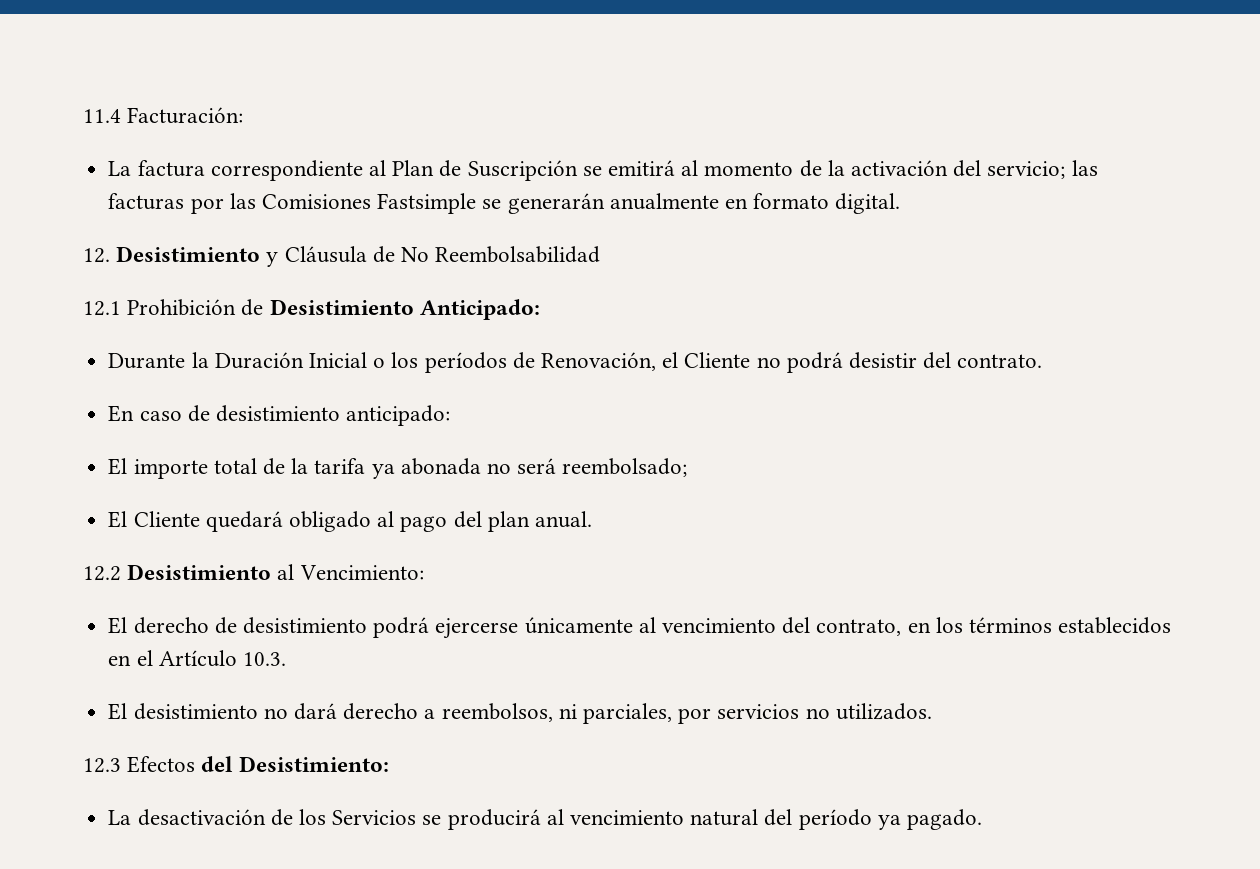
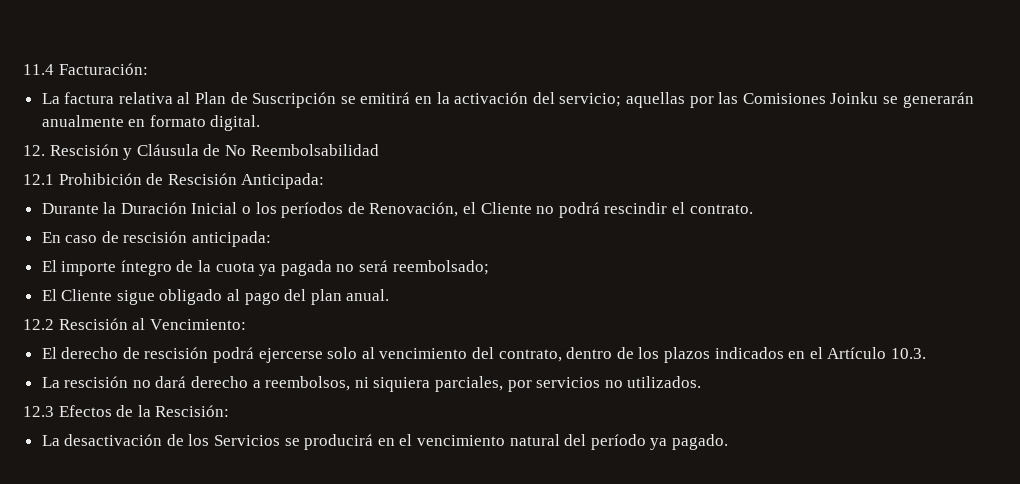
- La factura correspondiente al Plan de Suscripción se emitirá al momento de la activación del servicio; las facturas por las Comisiones Fastsimple se generarán anualmente en formato digital.
+ La factura relativa al Plan de Suscripción se emitirá en la activación del servicio; aquellas por las Comisiones Joinku se generarán anualmente en formato digital.
- 12. Desistimiento y Cláusula de No Reembolsabilidad
+ 12. Rescisión y Cláusula de No Reembolsabilidad
- 12.1 Prohibición de Desistimiento Anticipado:
+ 12.1 Prohibición de Rescisión Anticipada:
- Durante la Duración Inicial o los períodos de Renovación, el Cliente no podrá desistir del contrato.
+ Durante la Duración Inicial o los períodos de Renovación, el Cliente no podrá rescindir el contrato.
- En caso de desistimiento anticipado:
+ En caso de rescisión anticipada:
- El importe total de la tarifa ya abonada no será reembolsado;
+ El importe íntegro de la cuota ya pagada no será reembolsado;
- El Cliente quedará obligado al pago del plan anual.
+ El Cliente sigue obligado al pago del plan anual.
- 12.2 Desistimiento al Vencimiento:
+ 12.2 Rescisión al Vencimiento:
- El derecho de desistimiento podrá ejercerse únicamente al vencimiento del contrato, en los términos establecidos en el Artículo 10.3.
+ El derecho de rescisión podrá ejercerse solo al vencimiento del contrato, dentro de los plazos indicados en el Artículo 10.3.
- El desistimiento no dará derecho a reembolsos, ni parciales, por servicios no utilizados.
+ La rescisión no dará derecho a reembolsos, ni siquiera parciales, por servicios no utilizados.
- 12.3 Efectos del Desistimiento:
+ 12.3 Efectos de la Rescisión:
- La desactivación de los Servicios se producirá al vencimiento natural del período ya pagado.
+ La desactivación de los Servicios se producirá en el vencimiento natural del período ya pagado.

